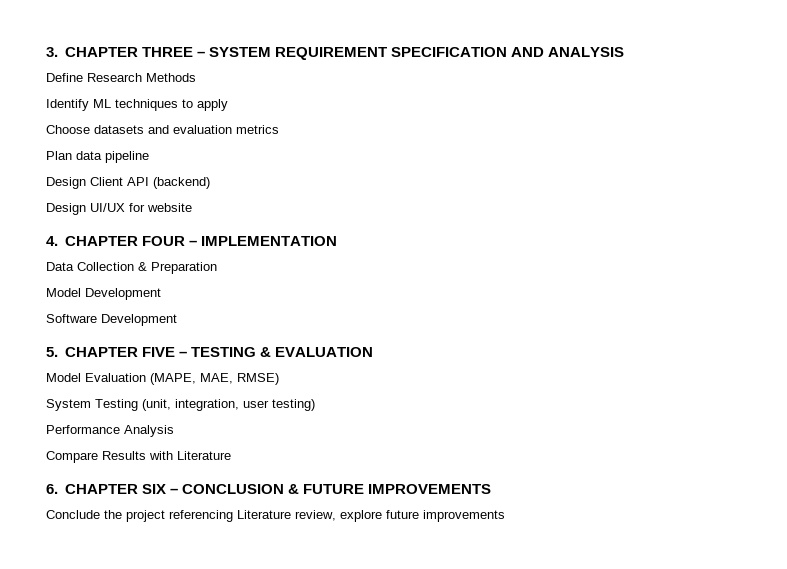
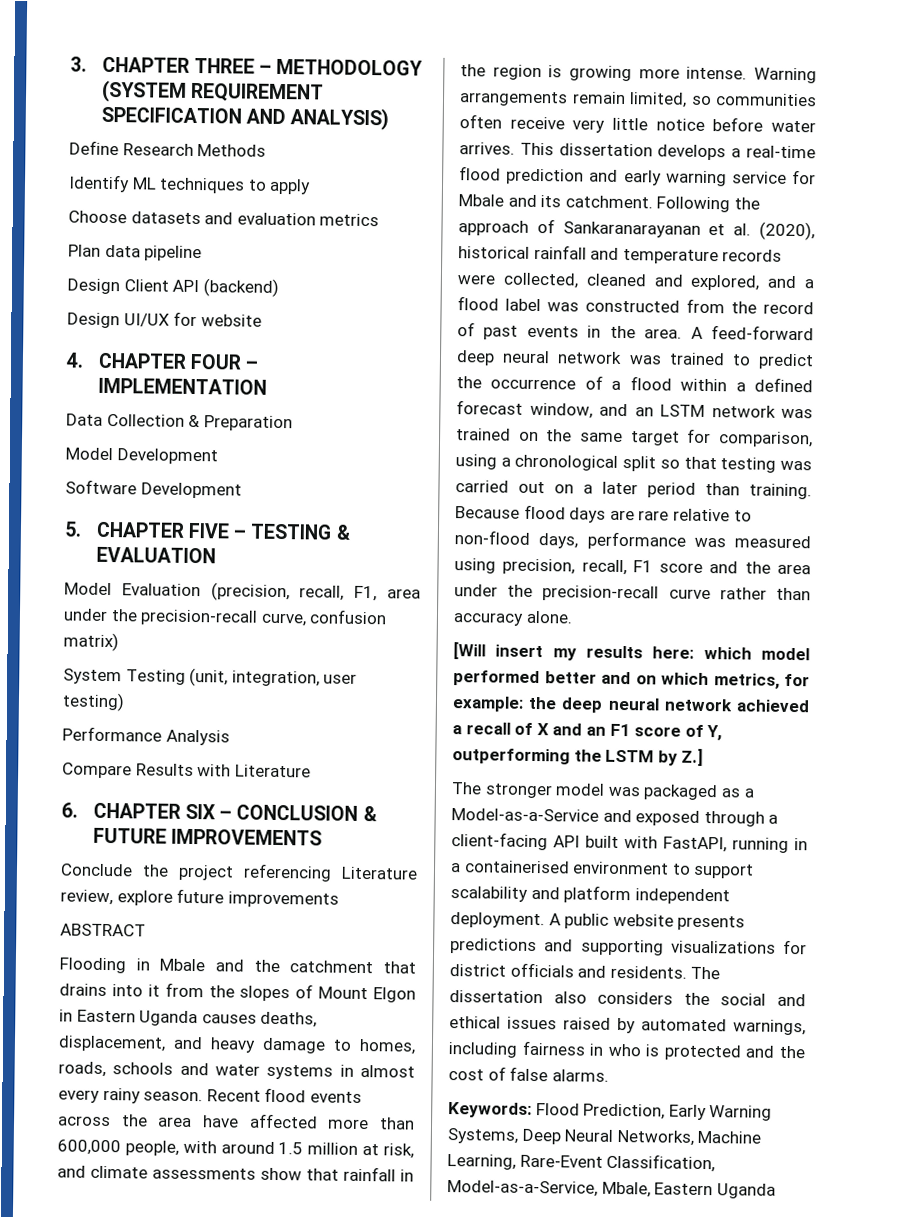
- 3. CHAPTER THREE – SYSTEM REQUIREMENT SPECIFICATION AND ANALYSIS
+ 3. CHAPTER THREE – METHODOLOGY (SYSTEM REQUIREMENT SPECIFICATION AND ANALYSIS)
- Model Evaluation (MAPE, MAE, RMSE)
+ Model Evaluation (precision, recall, F1, area under the precision-recall curve, confusion matrix)
+ ABSTRACT
+ Flooding in Mbale and the catchment that drains into it from the slopes of Mount Elgon in Eastern Uganda causes deaths, displacement, and heavy damage to homes, roads, schools and water systems in almost every rainy season. Recent flood events across the area have affected more than 600,000 people, with around 1.5 million at risk, and climate assessments show that rainfall in the region is growing more intense. Warning arrangements remain limited, so communities often receive very little notice before water arrives. This dissertation develops a real-time flood prediction and early warning service for Mbale and its catchment. Following the approach of Sankaranarayanan et al. (2020), historical rainfall and temperature records were collected, cleaned and explored, and a flood label was constructed from the record of past events in the area. A feed-forward deep neural network was trained to predict the occurrence of a flood within a defined forecast window, and an LSTM network was trained on the same target for comparison, using a chronological split so that testing was carried out on a later period than training. Because flood days are rare relative to non-flood days, performance was measured using precision, recall, F1 score and the area under the precision-recall curve rather than accuracy alone.
+ [Will insert my results here: which model performed better and on which metrics, for example: the deep neural network achieved a recall of X and an F1 score of Y, outperforming the LSTM by Z.]
+ The stronger model was packaged as a Model-as-a-Service and exposed through a client-facing API built with FastAPI, running in a containerised environment to support scalability and platform independent deployment. A public website presents predictions and supporting visualizations for district officials and residents. The dissertation also considers the social and ethical issues raised by automated warnings, including fairness in who is protected and the cost of false alarms.
+ Keywords: Flood Prediction, Early Warning Systems, Deep Neural Networks, Machine Learning, Rare-Event Classification, Model-as-a-Service, Mbale, Eastern Uganda

